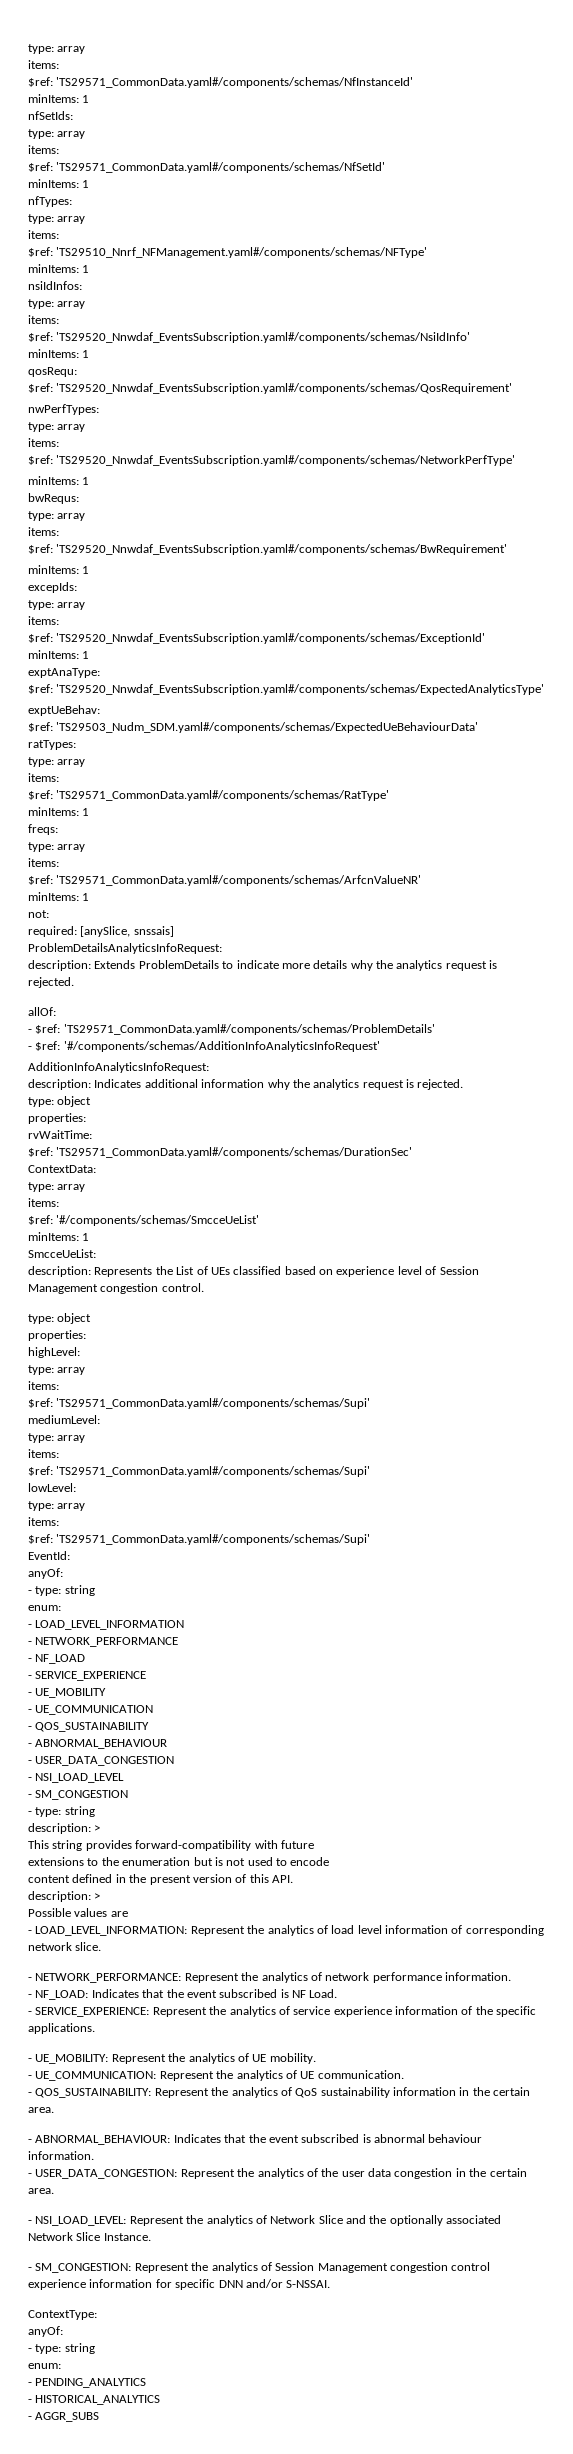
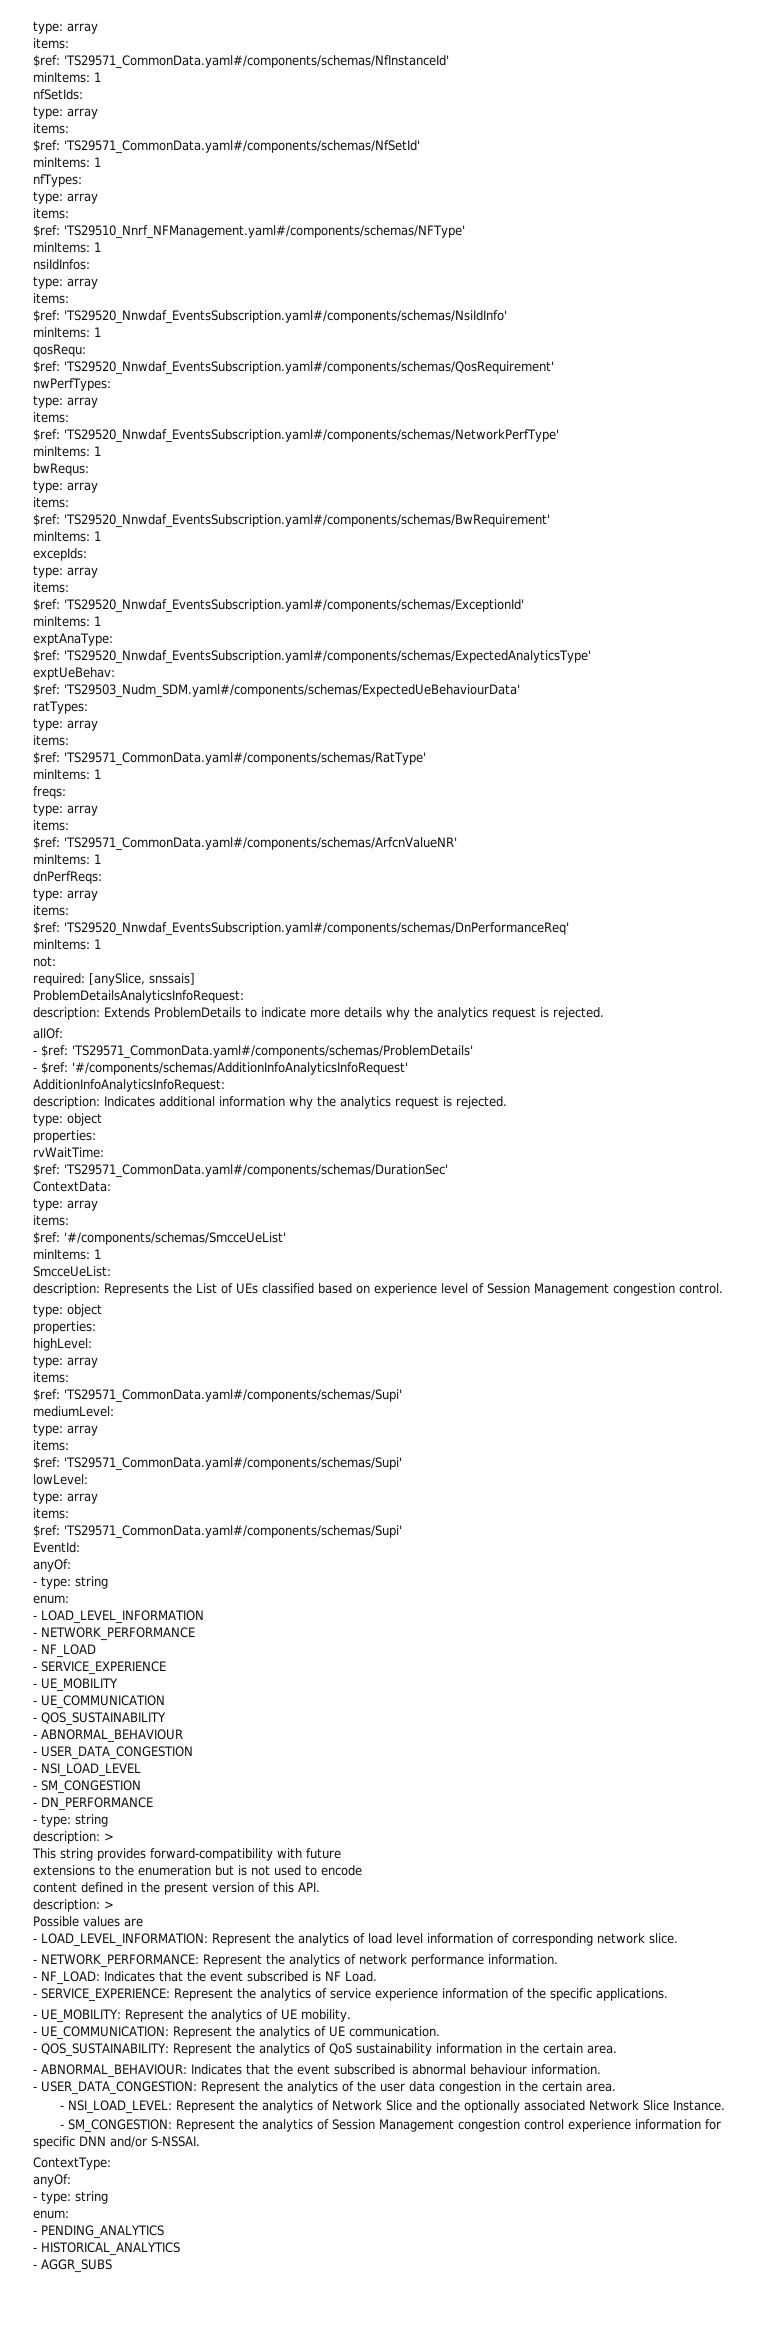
+ dnPerfReqs:
+ type: array
+ items:
+ $ref: 'TS29520_Nnwdaf_EventsSubscription.yaml#/components/schemas/DnPerformanceReq'
+ minItems: 1
+ - DN_PERFORMANCE

